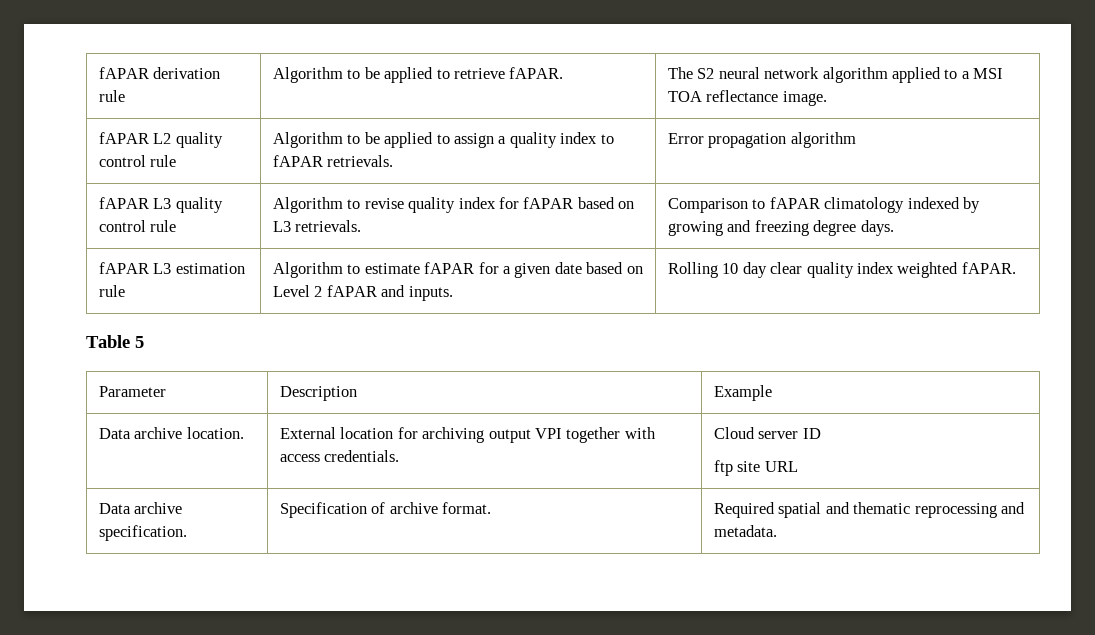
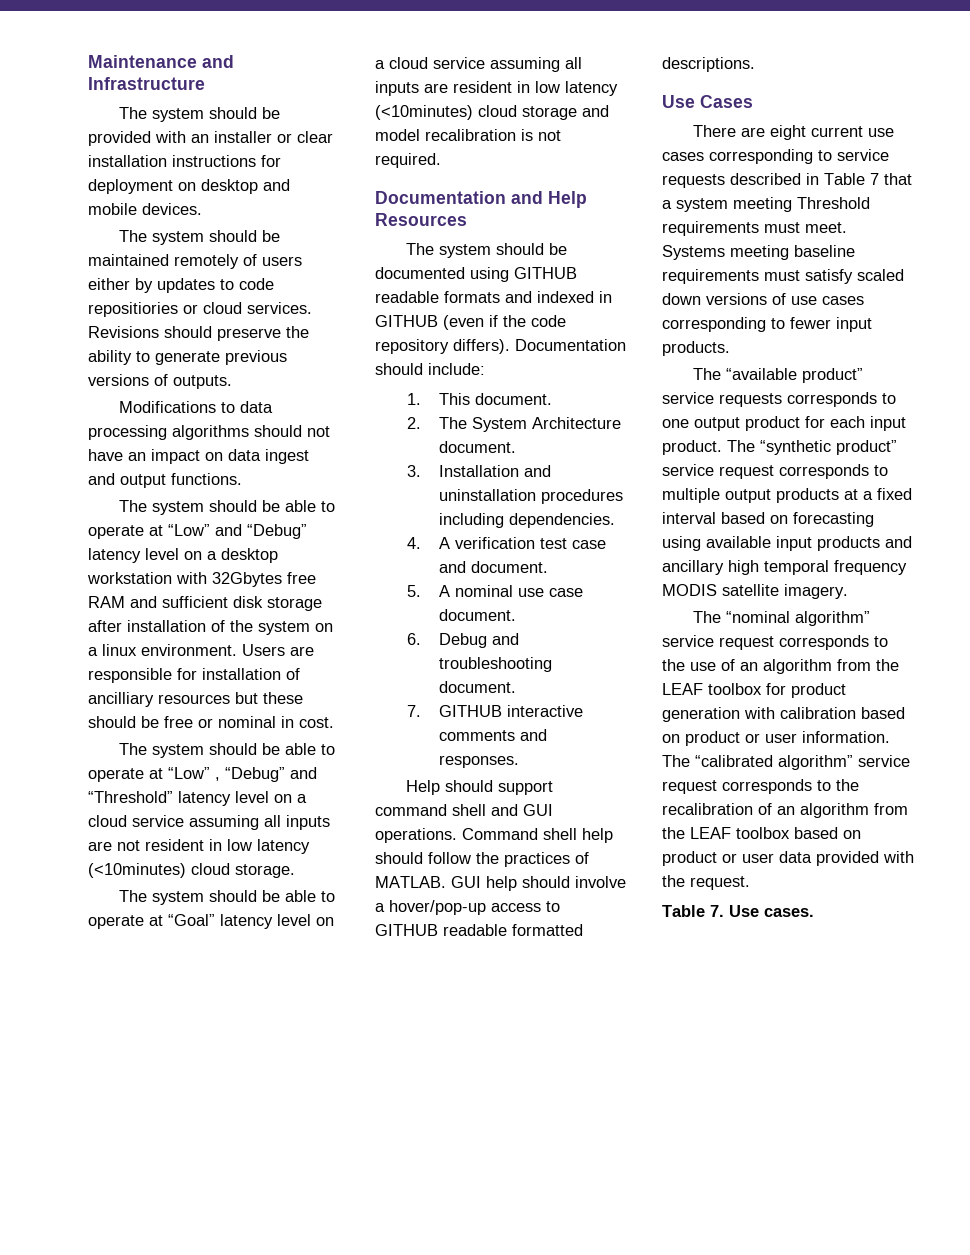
- fAPAR derivation rule | Algorithm to be applied to retrieve fAPAR. | The S2 neural network algorithm applied to a MSI TOA reflectance image.
- fAPAR L2 quality control rule | Algorithm to be applied to assign a quality index to fAPAR retrievals. | Error propagation algorithm
- fAPAR L3 quality control rule | Algorithm to revise quality index for fAPAR based on L3 retrievals. | Comparison to fAPAR climatology indexed by growing and freezing degree days.
- fAPAR L3 estimation rule | Algorithm to estimate fAPAR for a given date based on Level 2 fAPAR and inputs. | Rolling 10 day clear quality index weighted fAPAR.
- Table 5
- Parameter | Description | Example
- Data archive location. | External location for archiving output VPI together with access credentials. | Cloud server ID
- ftp site URL
- Data archive specification. | Specification of archive format. | Required spatial and thematic reprocessing and metadata.
+ Maintenance and Infrastructure
+ The system should be provided with an installer or clear installation instructions for deployment on desktop and mobile devices.
+ The system should be maintained remotely of users either by updates to code repositiories or cloud services. Revisions should preserve the ability to generate previous versions of outputs.
+ Modifications to data processing algorithms should not have an impact on data ingest and output functions.
+ The system should be able to operate at “Low” and “Debug” latency level on a desktop workstation with 32Gbytes free RAM and sufficient disk storage after installation of the system on a linux environment. Users are responsible for installation of ancilliary resources but these should be free or nominal in cost.
+ The system should be able to operate at “Low” , “Debug” and “Threshold” latency level on a cloud service assuming all inputs are not resident in low latency (<10minutes) cloud storage.
+ The system should be able to operate at “Goal” latency level on a cloud service assuming all inputs are resident in low latency (<10minutes) cloud storage and model recalibration is not required.
+ Documentation and Help Resources
+ The system should be documented using GITHUB readable formats and indexed in GITHUB (even if the code repository differs). Documentation should include:
+ 1. This document.
+ 2. The System Architecture document.
+ 3. Installation and uninstallation procedures including dependencies.
+ 4. A verification test case and document.
+ 5. A nominal use case document.
+ 6. Debug and troubleshooting document.
+ 7. GITHUB interactive comments and responses.
+ Help should support command shell and GUI operations. Command shell help should follow the practices of MATLAB. GUI help should involve a hover/pop-up access to GITHUB readable formatted descriptions.
+ Use Cases
+ There are eight current use cases corresponding to service requests described in Table 7 that a system meeting Threshold requirements must meet. Systems meeting baseline requirements must satisfy scaled down versions of use cases corresponding to fewer input products.
+ The “available product” service requests corresponds to one output product for each input product. The “synthetic product” service request corresponds to multiple output products at a fixed interval based on forecasting using available input products and ancillary high temporal frequency MODIS satellite imagery.
+ The “nominal algorithm” service request corresponds to the use of an algorithm from the LEAF toolbox for product generation with calibration based on product or user information. The “calibrated algorithm” service request corresponds to the recalibration of an algorithm from the LEAF toolbox based on product or user data provided with the request.
+ Table 7. Use cases.

